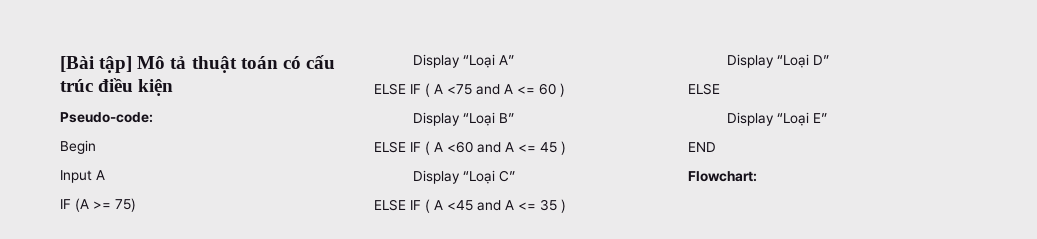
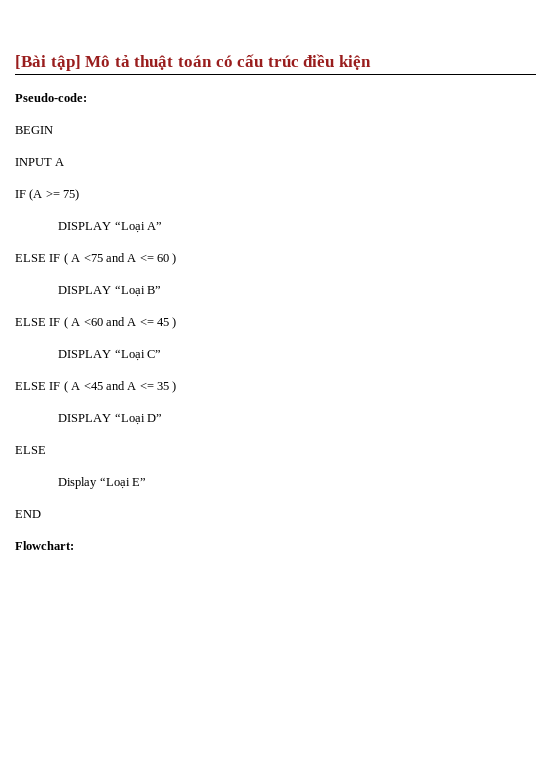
- Begin
- Input A
+ BEGIN
+ INPUT A
- Display “Loại A”
+ DISPLAY “Loại A”
- Display “Loại B”
+ DISPLAY “Loại B”
- Display “Loại C”
+ DISPLAY “Loại C”
- Display “Loại D”
+ DISPLAY “Loại D”

